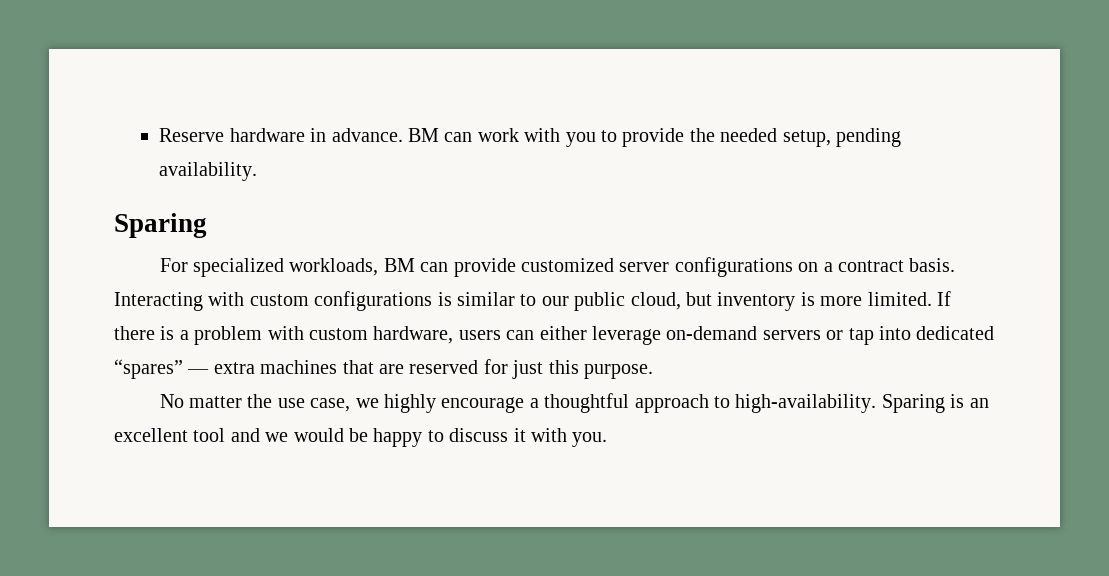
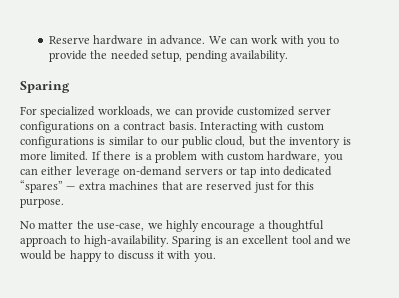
- BM can work with you to provide the needed setup, pending availability.
+ We can work with you to provide the needed setup, pending availability.
- For specialized workloads, BM can provide customized server configurations on a contract basis.
+ For specialized workloads, we can provide customized server configurations on a contract basis.
- Interacting with custom configurations is similar to our public cloud, but inventory is more limited.
+ Interacting with custom configurations is similar to our public cloud, but the inventory is more limited.
- If there is a problem with custom hardware, users can either leverage on-demand servers or tap into dedicated “spares” — extra machines that are reserved for just this purpose.
+ If there is a problem with custom hardware, you can either leverage on-demand servers or tap into dedicated “spares” — extra machines that are reserved just for this purpose.
- No matter the use case, we highly encourage a thoughtful approach to high-availability.
+ No matter the use-case, we highly encourage a thoughtful approach to high-availability.

